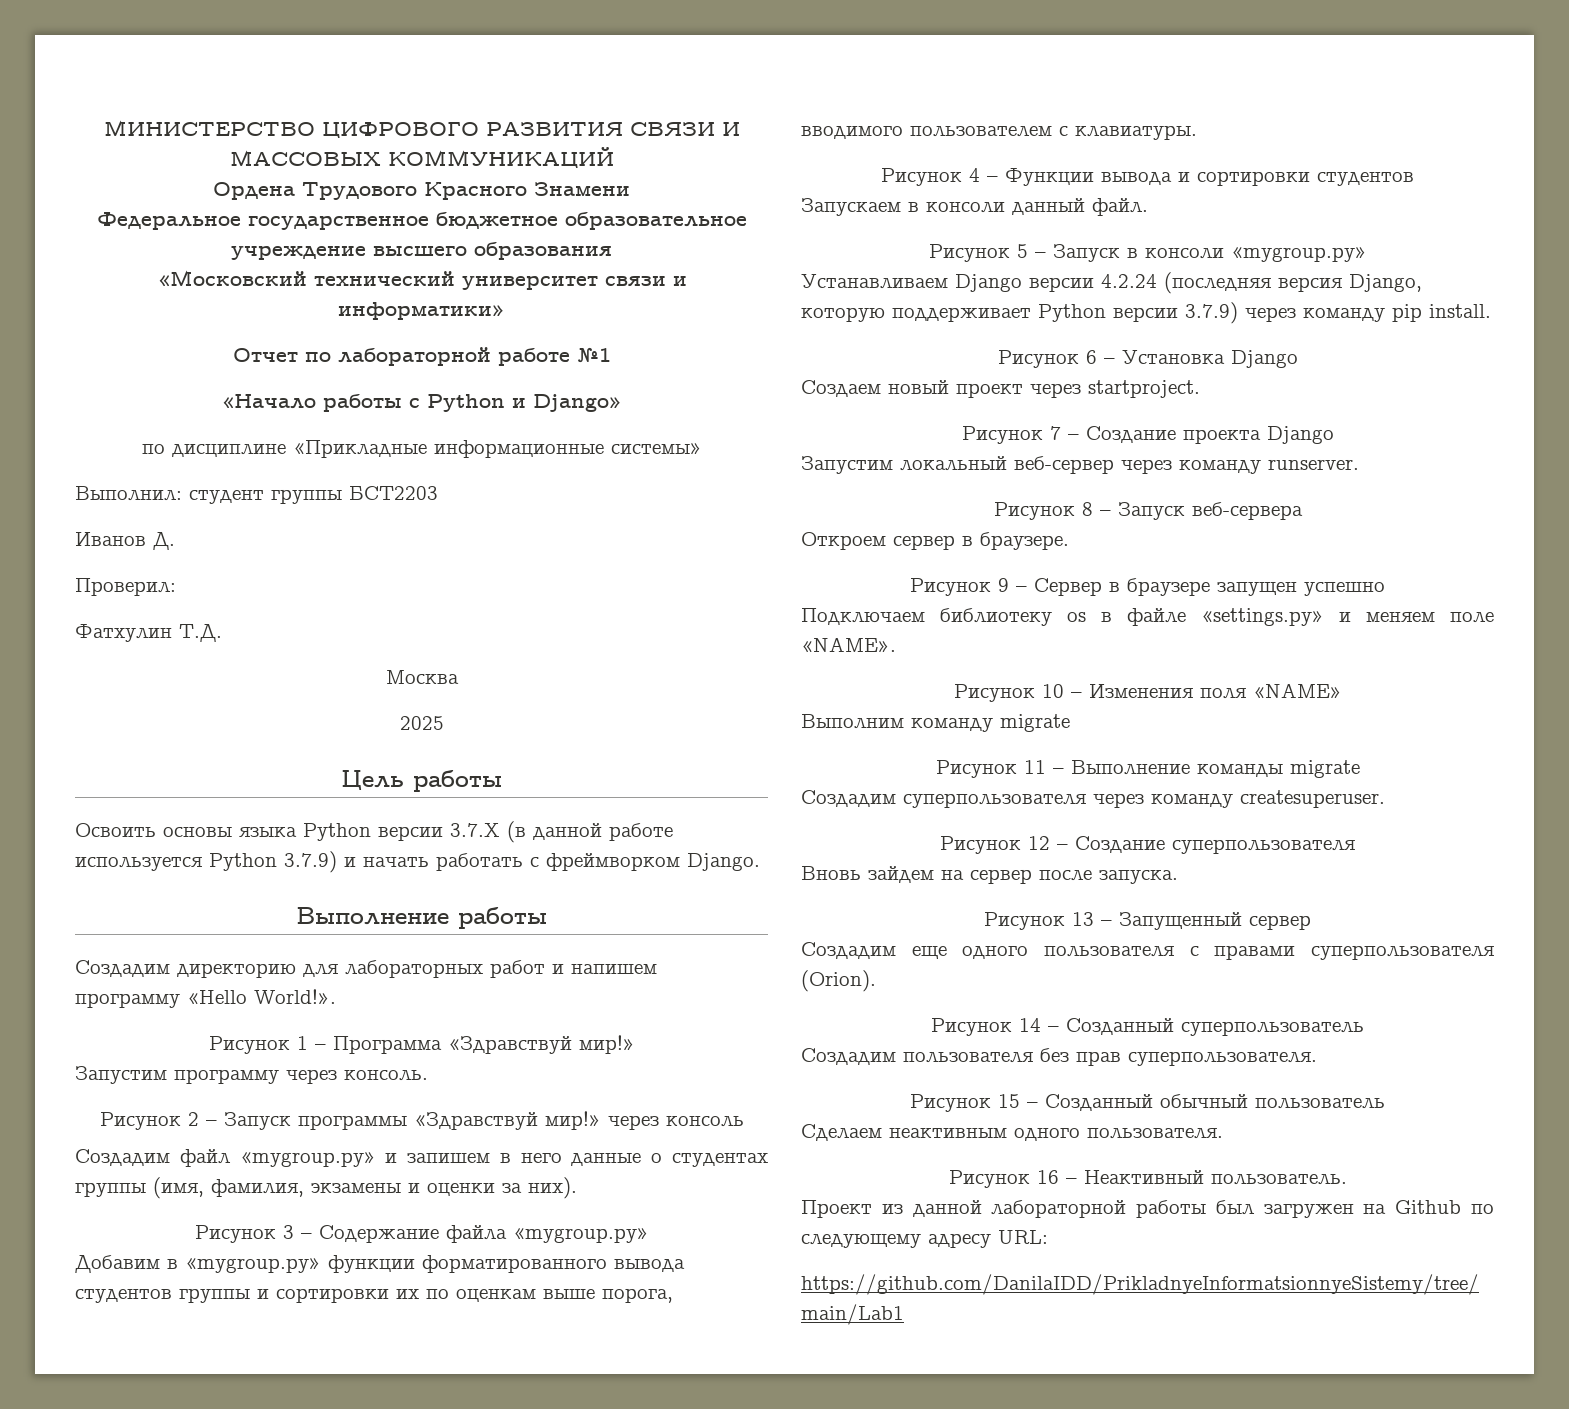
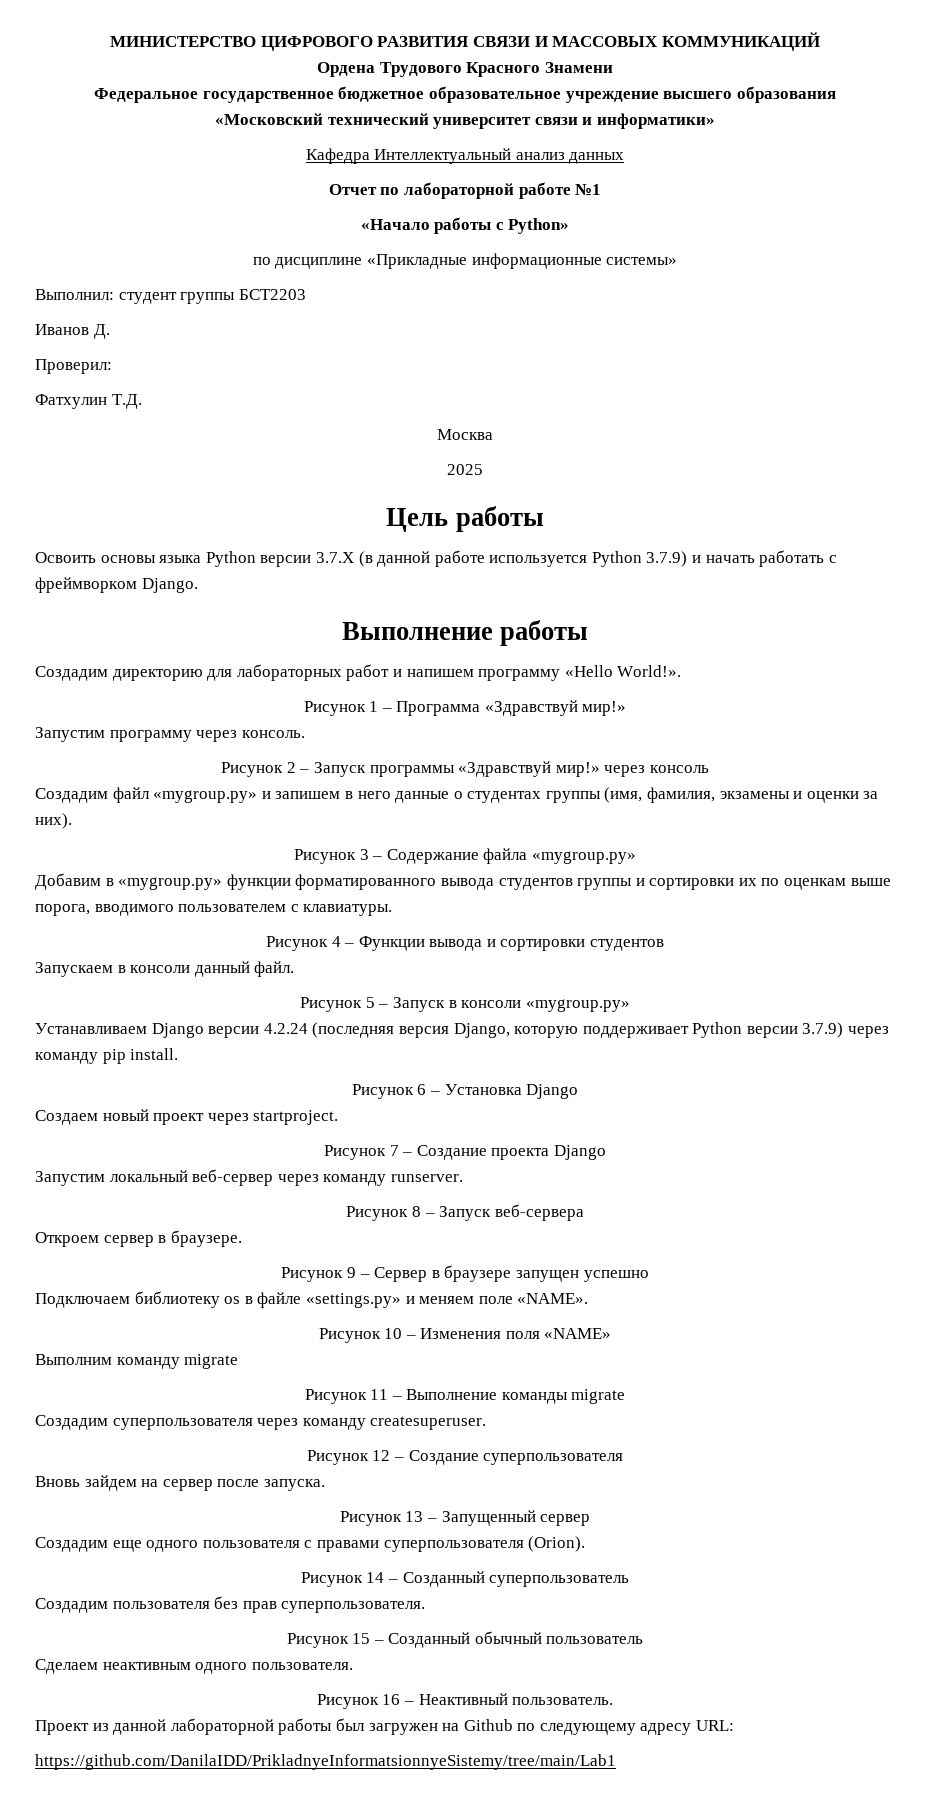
+ Кафедра Интеллектуальный анализ данных
- «Начало работы с Python и Django»
+ «Начало работы с Python»

